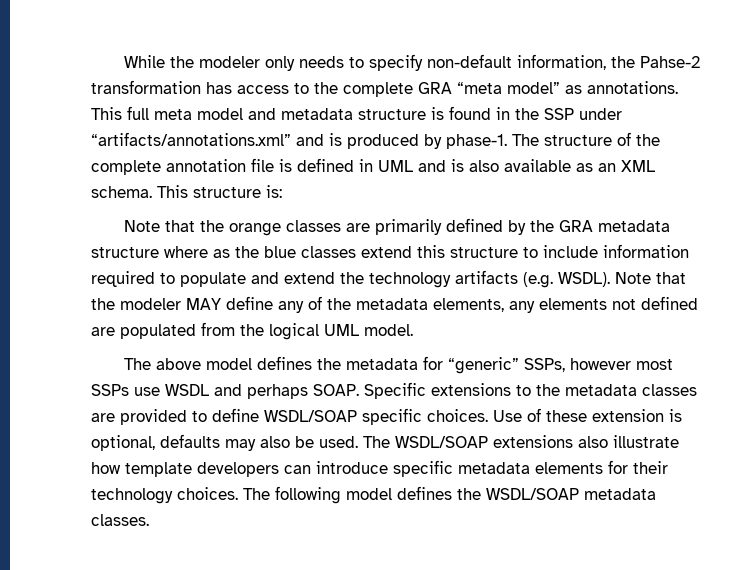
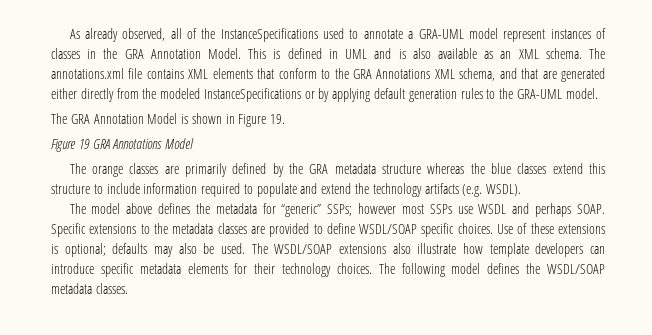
- While the modeler only needs to specify non-default information, the Pahse-2 transformation has access to the complete GRA “meta model” as annotations. This full meta model and metadata structure is found in the SSP under “artifacts/annotations.xml” and is produced by phase-1. The structure of the complete annotation file is defined in UML and is also available as an XML schema.
+ As already observed, all of the InstanceSpecifications used to annotate a GRA-UML model represent instances of classes in the GRA Annotation Model. This is defined in UML and is also available as an XML schema.
- This structure is:
- Note that the orange classes are primarily defined by the GRA metadata structure where as the blue classes extend this structure to include information required to populate and extend the technology artifacts (e.g. WSDL). Note that the modeler MAY define any of the metadata elements, any elements not defined are populated from the logical UML model.
- The above model defines the metadata for “generic” SSPs, however most SSPs use WSDL and perhaps SOAP.
+ The annotations.xml file contains XML elements that conform to the GRA Annotations XML schema, and that are generated either directly from the modeled InstanceSpecifications or by applying default generation rules to the GRA-UML model.
+ The GRA Annotation Model is shown in Figure 19.
+ Figure 19 GRA Annotations Model
+ The orange classes are primarily defined by the GRA metadata structure whereas the blue classes extend this structure to include information required to populate and extend the technology artifacts (e.g. WSDL).
+ The model above defines the metadata for “generic” SSPs; however most SSPs use WSDL and perhaps SOAP.
- Use of these extension is optional, defaults may also be used.
+ Use of these extensions is optional; defaults may also be used.

